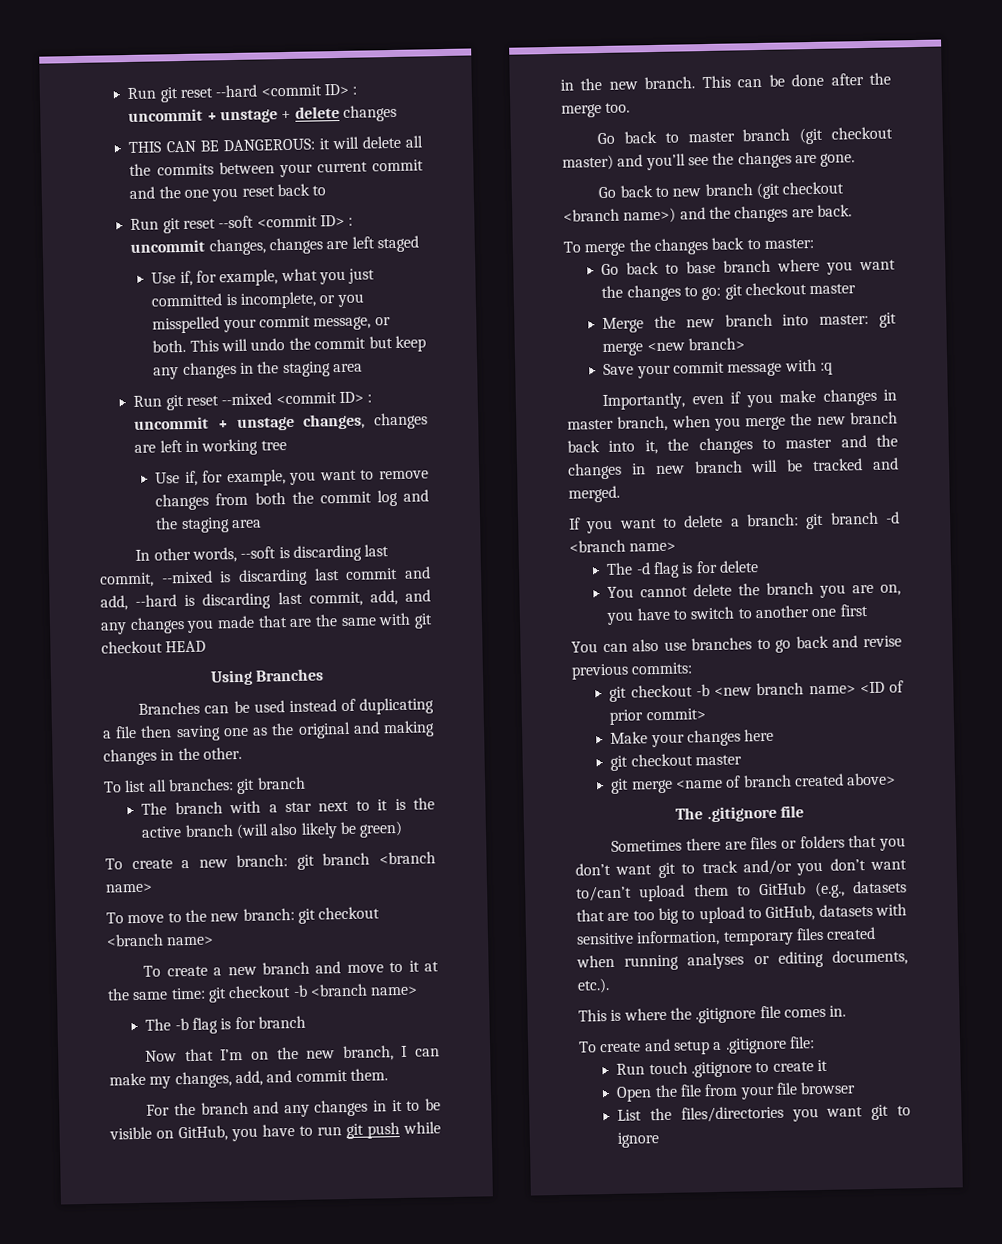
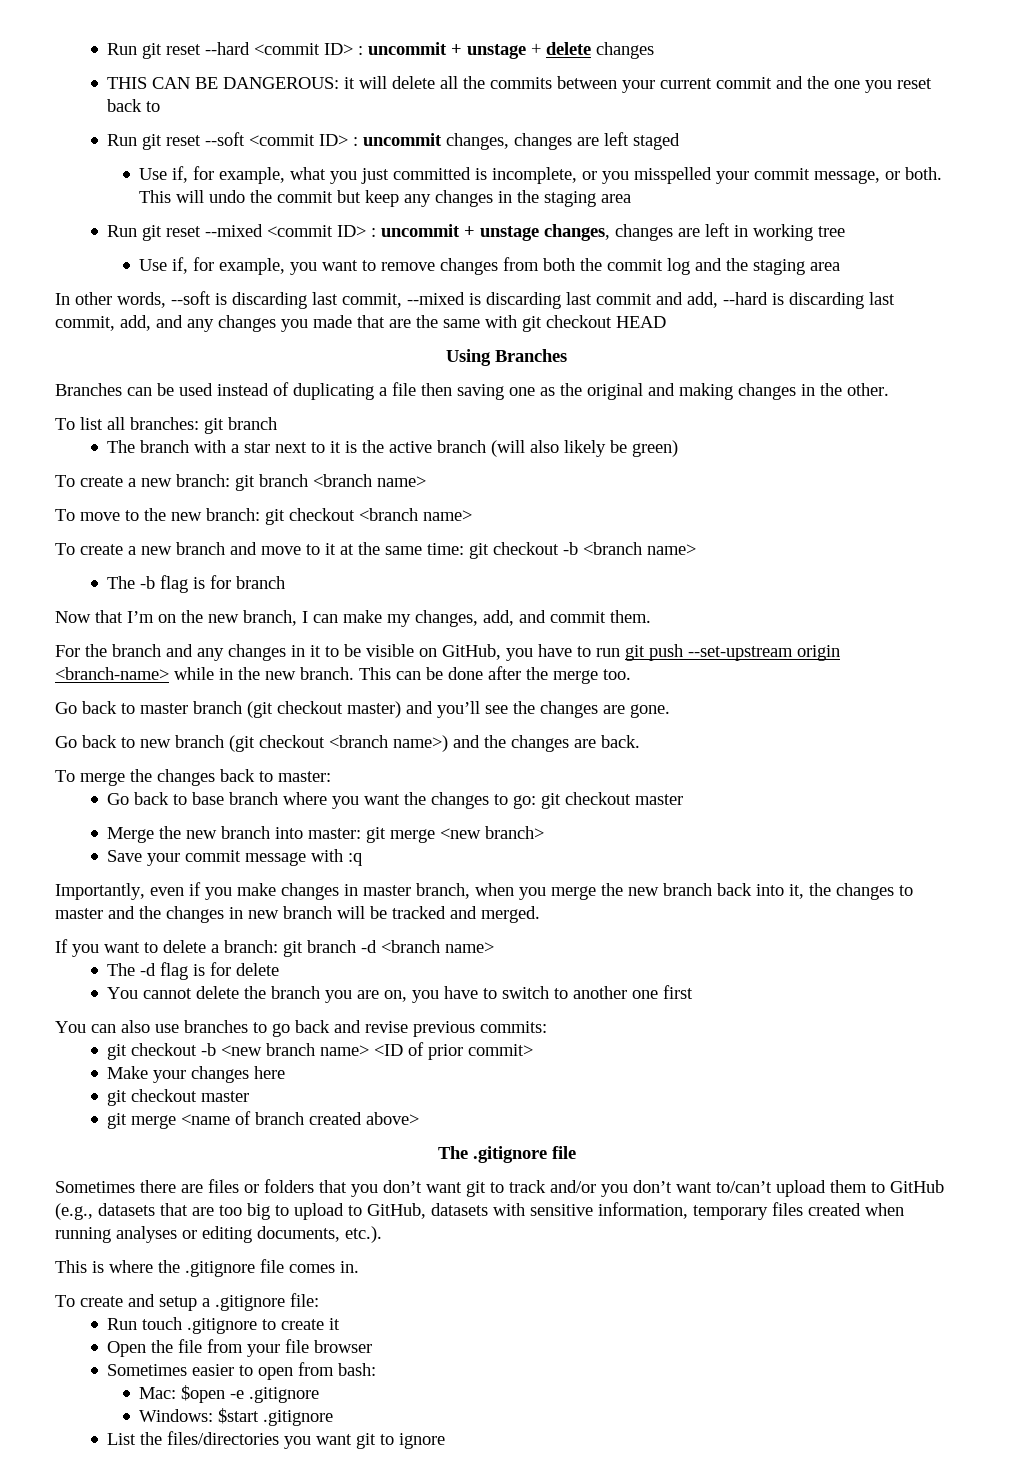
- For the branch and any changes in it to be visible on GitHub, you have to run git push while in the new branch.
+ For the branch and any changes in it to be visible on GitHub, you have to run git push --set-upstream origin <branch-name> while in the new branch.
+ Sometimes easier to open from bash:
+ Mac: $open -e .gitignore
+ Windows: $start .gitignore

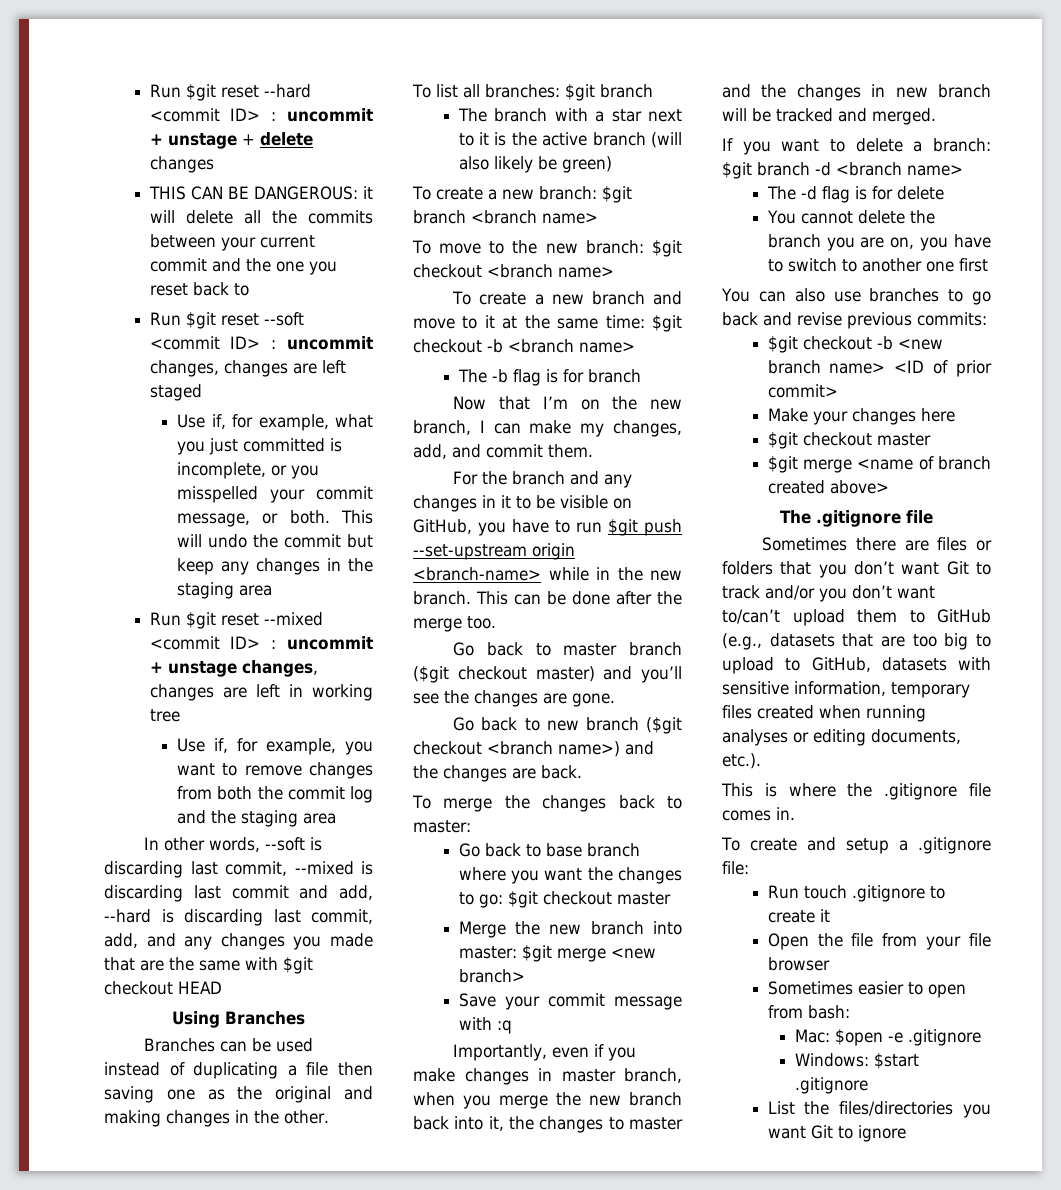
- Run git reset --hard <commit ID> : uncommit + unstage + delete changes
+ Run $git reset --hard <commit ID> : uncommit + unstage + delete changes
- Run git reset --soft <commit ID> : uncommit changes, changes are left staged
+ Run $git reset --soft <commit ID> : uncommit changes, changes are left staged
- Run git reset --mixed <commit ID> : uncommit + unstage changes, changes are left in working tree
+ Run $git reset --mixed <commit ID> : uncommit + unstage changes, changes are left in working tree
- In other words, --soft is discarding last commit, --mixed is discarding last commit and add, --hard is discarding last commit, add, and any changes you made that are the same with git checkout HEAD
+ In other words, --soft is discarding last commit, --mixed is discarding last commit and add, --hard is discarding last commit, add, and any changes you made that are the same with $git checkout HEAD
- To list all branches: git branch
+ To list all branches: $git branch
- To create a new branch: git branch <branch name>
+ To create a new branch: $git branch <branch name>
- To move to the new branch: git checkout <branch name>
+ To move to the new branch: $git checkout <branch name>
- To create a new branch and move to it at the same time: git checkout -b <branch name>
+ To create a new branch and move to it at the same time: $git checkout -b <branch name>
- For the branch and any changes in it to be visible on GitHub, you have to run git push --set-upstream origin <branch-name> while in the new branch.
+ For the branch and any changes in it to be visible on GitHub, you have to run $git push --set-upstream origin <branch-name> while in the new branch.
- Go back to master branch (git checkout master) and you’ll see the changes are gone.
+ Go back to master branch ($git checkout master) and you’ll see the changes are gone.
- Go back to new branch (git checkout <branch name>) and the changes are back.
+ Go back to new branch ($git checkout <branch name>) and the changes are back.
- Go back to base branch where you want the changes to go: git checkout master
+ Go back to base branch where you want the changes to go: $git checkout master
- Merge the new branch into master: git merge <new branch>
+ Merge the new branch into master: $git merge <new branch>
- If you want to delete a branch: git branch -d <branch name>
+ If you want to delete a branch: $git branch -d <branch name>
- git checkout -b <new branch name> <ID of prior commit>
+ $git checkout -b <new branch name> <ID of prior commit>
  Make your changes here
- git checkout master
- git merge <name of branch created above>
+ $git checkout master
+ $git merge <name of branch created above>
- Sometimes there are files or folders that you don’t want git to track and/or you don’t want to/can’t upload them to GitHub (e.g., datasets that are too big to upload to GitHub, datasets with sensitive information, temporary files created when running analyses or editing documents, etc.).
+ Sometimes there are files or folders that you don’t want Git to track and/or you don’t want to/can’t upload them to GitHub (e.g., datasets that are too big to upload to GitHub, datasets with sensitive information, temporary files created when running analyses or editing documents, etc.).
- List the files/directories you want git to ignore
+ List the files/directories you want Git to ignore

